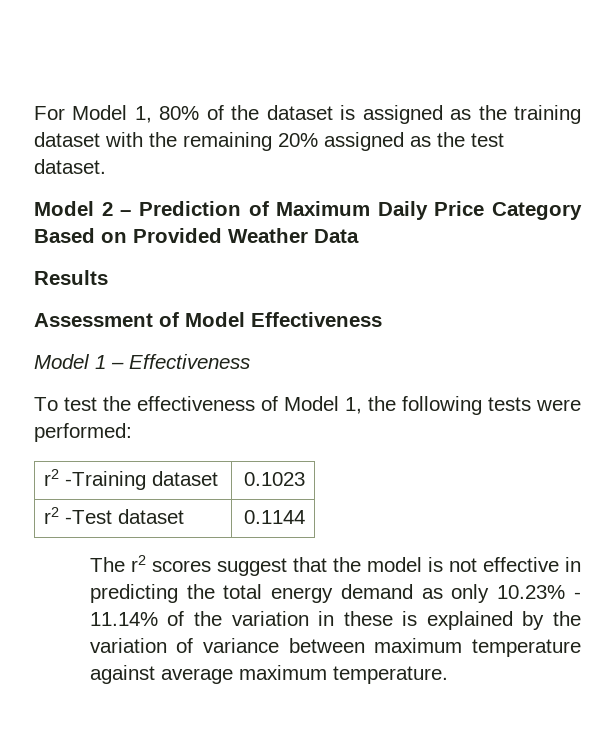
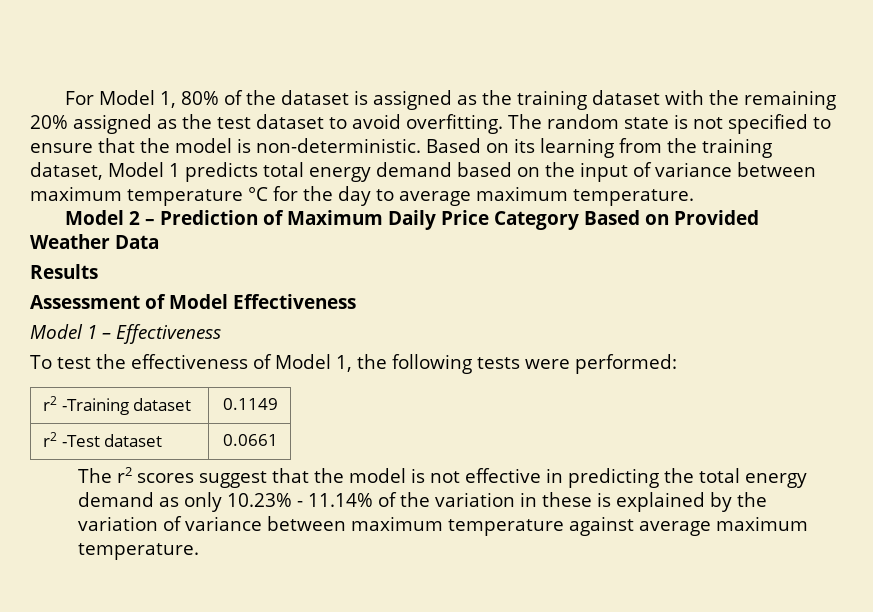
- For Model 1, 80% of the dataset is assigned as the training dataset with the remaining 20% assigned as the test dataset.
+ For Model 1, 80% of the dataset is assigned as the training dataset with the remaining 20% assigned as the test dataset to avoid overfitting. The random state is not specified to ensure that the model is non-deterministic. Based on its learning from the training dataset, Model 1 predicts total energy demand based on the input of variance between maximum temperature °C for the day to average maximum temperature.
- r2 -Training dataset | 0.1023
+ r2 -Training dataset | 0.1149
- r2 -Test dataset | 0.1144
+ r2 -Test dataset | 0.0661

